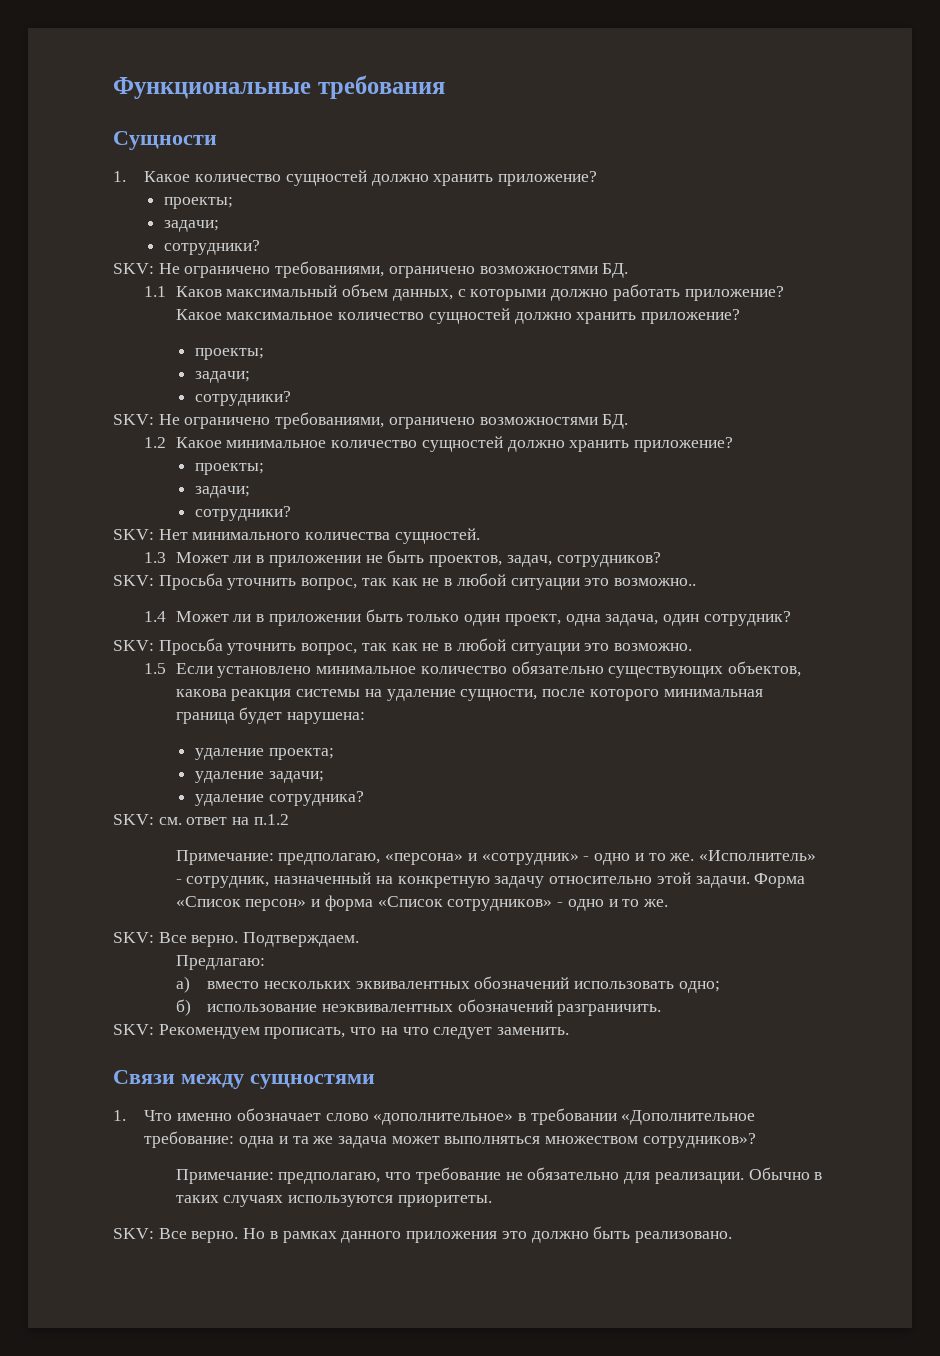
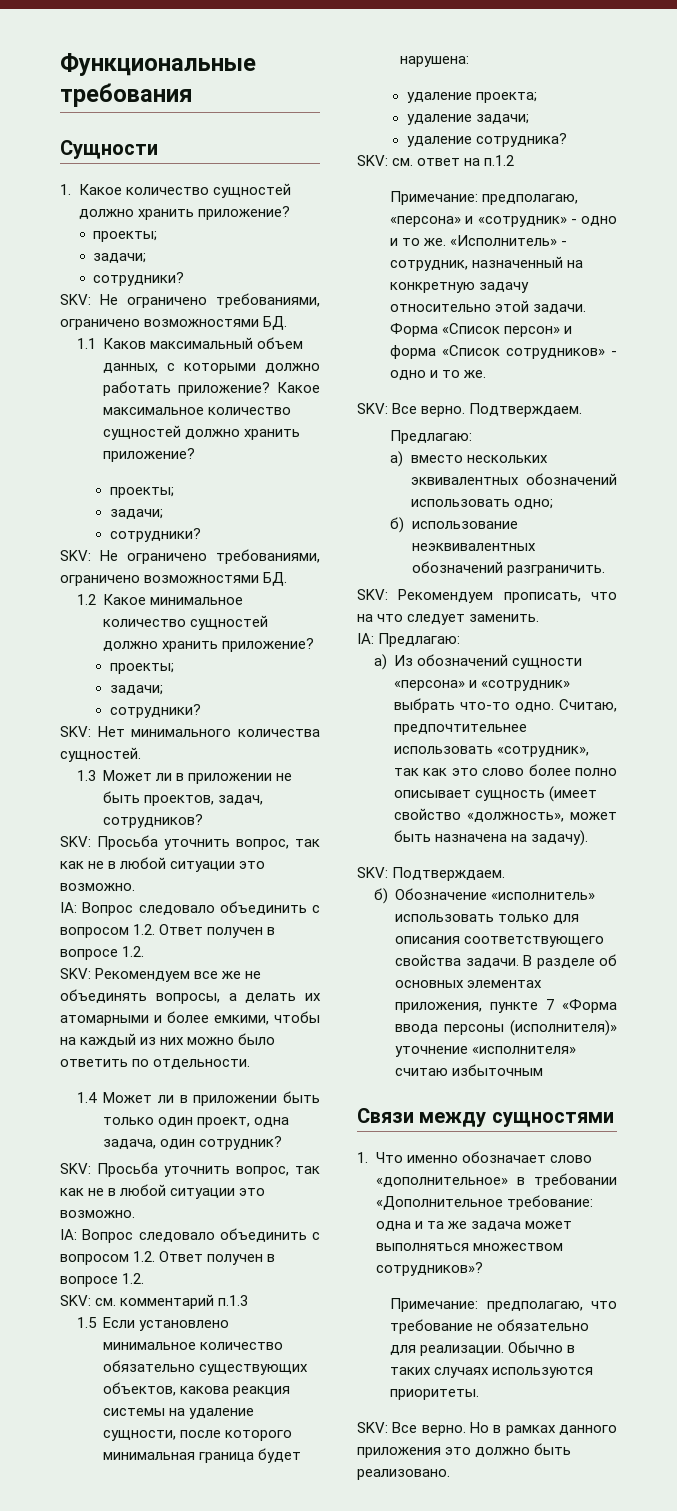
  1.3 Может ли в приложении не быть проектов, задач, сотрудников?
- SKV: Просьба уточнить вопрос, так как не в любой ситуации это возможно..
+ SKV: Просьба уточнить вопрос, так как не в любой ситуации это возможно.
+ IA: Вопрос следовало объединить с вопросом 1.2. Ответ получен в вопросе 1.2.
+ SKV: Рекомендуем все же не объединять вопросы, а делать их атомарными и более емкими, чтобы на каждый из них можно было ответить по отдельности.
  1.4 Может ли в приложении быть только один проект, одна задача, один сотрудник?
  SKV: Просьба уточнить вопрос, так как не в любой ситуации это возможно.
+ IA: Вопрос следовало объединить с вопросом 1.2. Ответ получен в вопросе 1.2.
+ SKV: см. комментарий п.1.3
+ IA: Предлагаю:
+ а) Из обозначений сущности «персона» и «сотрудник» выбрать что-то одно. Считаю, предпочтительнее использовать «сотрудник», так как это слово более полно описывает сущность (имеет свойство «должность», может быть назначена на задачу).
+ SKV: Подтверждаем.
+ б) Обозначение «исполнитель» использовать только для описания соответствующего свойства задачи. В разделе об основных элементах приложения, пункте 7 «Форма ввода персоны (исполнителя)» уточнение «исполнителя» считаю избыточным

